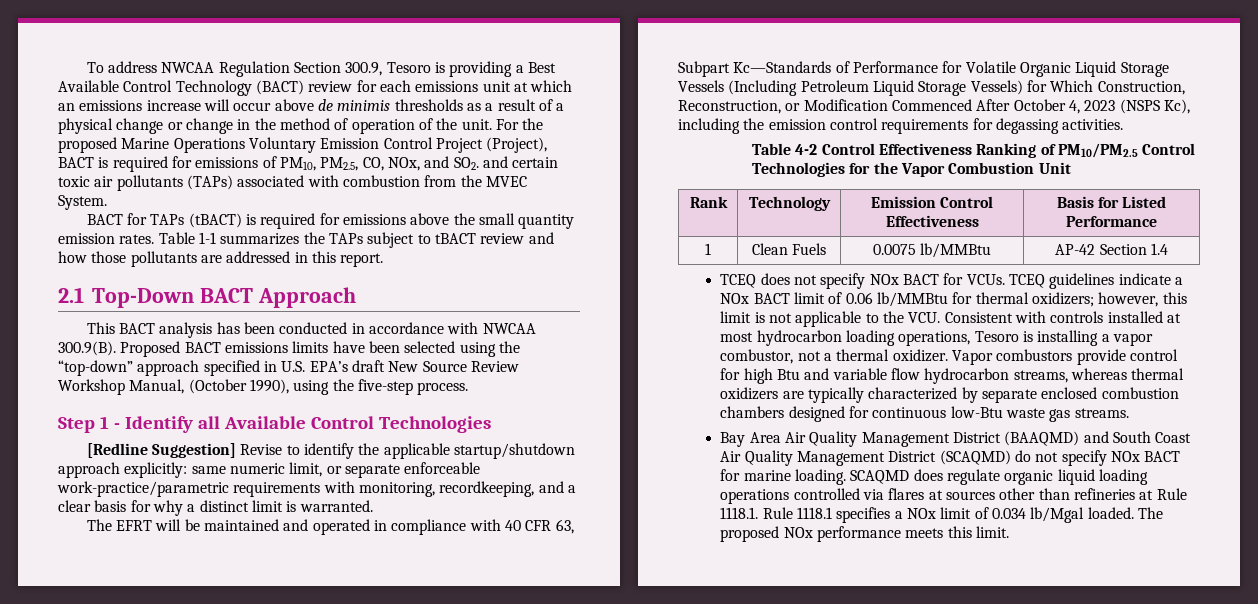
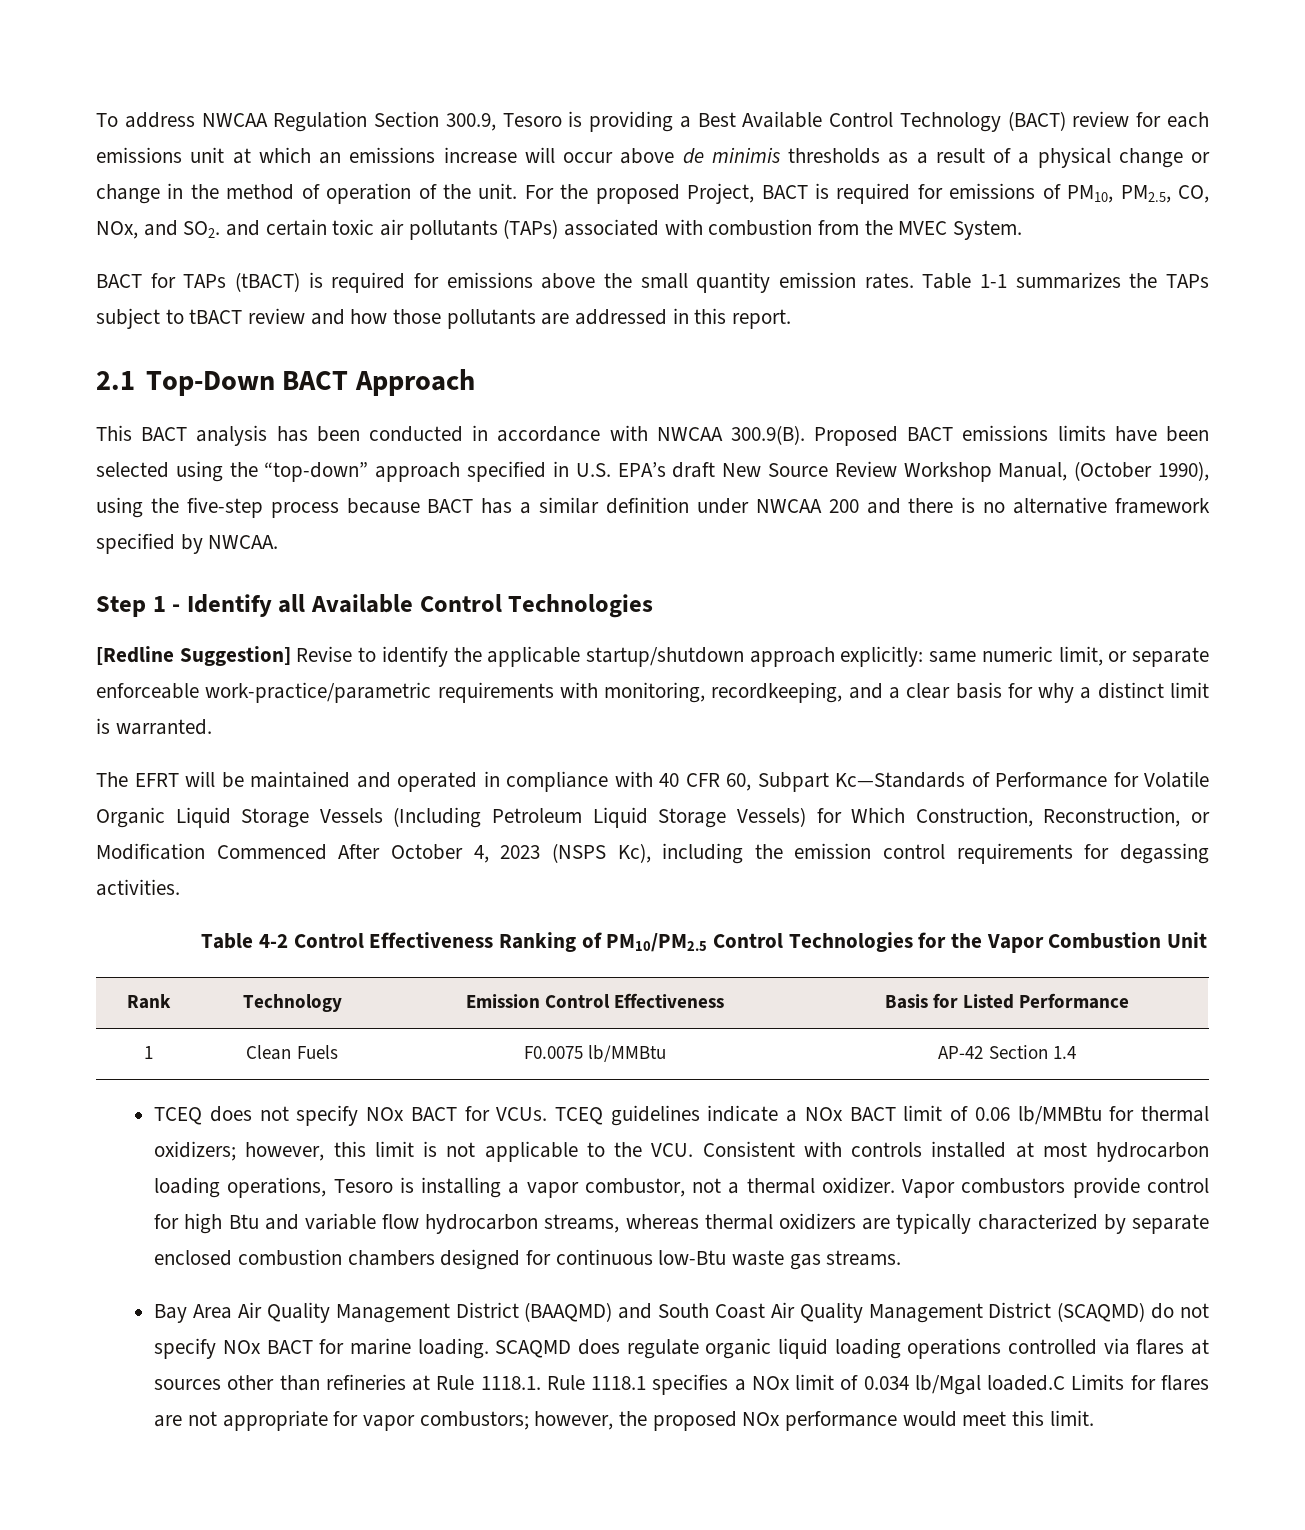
- For the proposed Marine Operations Voluntary Emission Control Project (Project), BACT is required for emissions of PM10, PM2.5, CO, NOx, and SO2. and certain toxic air pollutants (TAPs) associated with combustion from the MVEC System.
+ For the proposed Project, BACT is required for emissions of PM10, PM2.5, CO, NOx, and SO2. and certain toxic air pollutants (TAPs) associated with combustion from the MVEC System.
- This BACT analysis has been conducted in accordance with NWCAA 300.9(B). Proposed BACT emissions limits have been selected using the “top-down” approach specified in U.S. EPA’s draft New Source Review Workshop Manual, (October 1990), using the five-step process.
+ This BACT analysis has been conducted in accordance with NWCAA 300.9(B). Proposed BACT emissions limits have been selected using the “top-down” approach specified in U.S. EPA’s draft New Source Review Workshop Manual, (October 1990), using the five-step process because BACT has a similar definition under NWCAA 200 and there is no alternative framework specified by NWCAA.
- The EFRT will be maintained and operated in compliance with 40 CFR 63, Subpart Kc—Standards of Performance for Volatile Organic Liquid Storage Vessels (Including Petroleum Liquid Storage Vessels) for Which Construction, Reconstruction, or Modification Commenced After October 4, 2023 (NSPS Kc), including the emission control requirements for degassing activities.
+ The EFRT will be maintained and operated in compliance with 40 CFR 60, Subpart Kc—Standards of Performance for Volatile Organic Liquid Storage Vessels (Including Petroleum Liquid Storage Vessels) for Which Construction, Reconstruction, or Modification Commenced After October 4, 2023 (NSPS Kc), including the emission control requirements for degassing activities.
- 1 | Clean Fuels | 0.0075 lb/MMBtu | AP-42 Section 1.4
+ 1 | Clean Fuels | F0.0075 lb/MMBtu | AP-42 Section 1.4
- SCAQMD does regulate organic liquid loading operations controlled via flares at sources other than refineries at Rule 1118.1. Rule 1118.1 specifies a NOx limit of 0.034 lb/Mgal loaded. The proposed NOx performance meets this limit.
+ SCAQMD does regulate organic liquid loading operations controlled via flares at sources other than refineries at Rule 1118.1. Rule 1118.1 specifies a NOx limit of 0.034 lb/Mgal loaded.C Limits for flares are not appropriate for vapor combustors; however, the proposed NOx performance would meet this limit.

